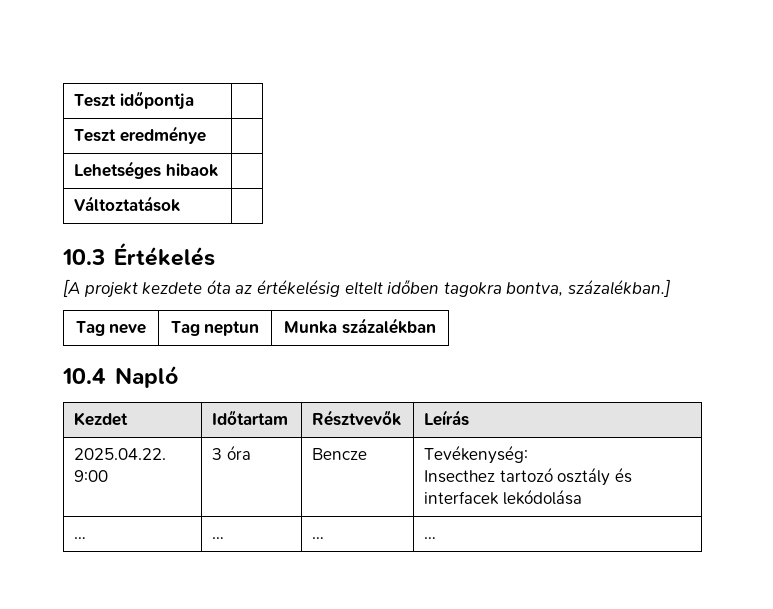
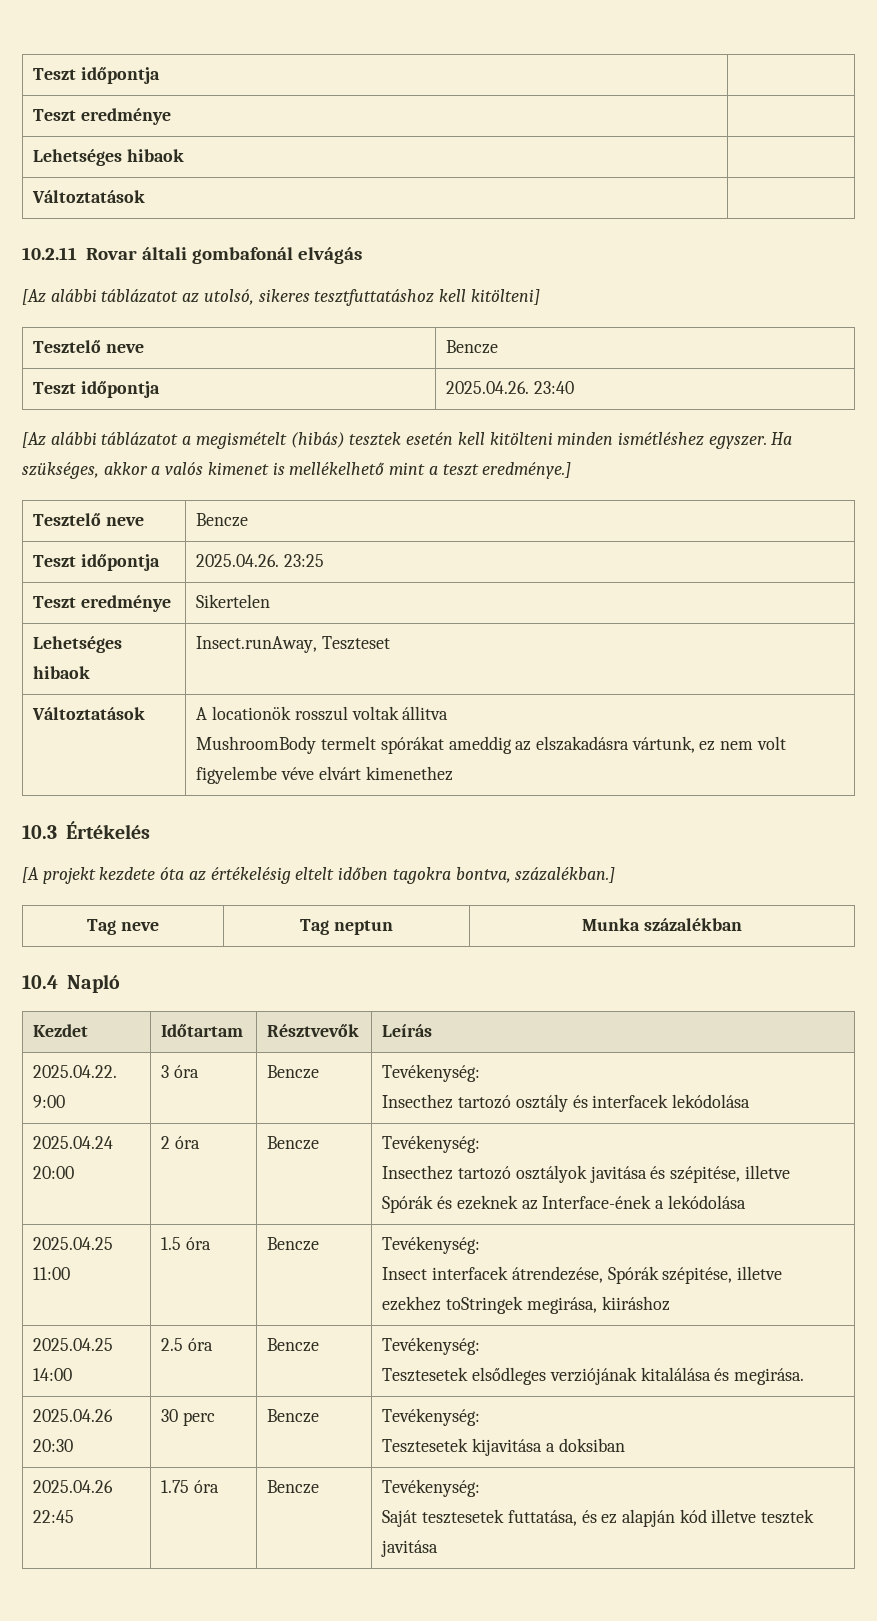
+ 10.2.11 Rovar általi gombafonál elvágás
+ [Az alábbi táblázatot az utolsó, sikeres tesztfuttatáshoz kell kitölteni]
+ Tesztelő neve | Bencze
+ Teszt időpontja | 2025.04.26. 23:40
+ [Az alábbi táblázatot a megismételt (hibás) tesztek esetén kell kitölteni minden ismétléshez egyszer. Ha szükséges, akkor a valós kimenet is mellékelhető mint a teszt eredménye.]
+ Tesztelő neve | Bencze
+ Teszt időpontja | 2025.04.26. 23:25
+ Teszt eredménye | Sikertelen
+ Lehetséges hibaok | Insect.runAway, Teszteset
+ Változtatások | A locationök rosszul voltak állitva
+ MushroomBody termelt spórákat ameddig az elszakadásra vártunk, ez nem volt figyelembe véve elvárt kimenethez
- … | … | … | …
+ 2025.04.24 20:00 | 2 óra | Bencze | Tevékenység:
+ Insecthez tartozó osztályok javitása és szépitése, illetve Spórák és ezeknek az Interface-ének a lekódolása
+ 2025.04.25 11:00 | 1.5 óra | Bencze | Tevékenység:
+ Insect interfacek átrendezése, Spórák szépitése, illetve ezekhez toStringek megirása, kiiráshoz
+ 2025.04.25 14:00 | 2.5 óra | Bencze | Tevékenység:
+ Tesztesetek elsődleges verziójának kitalálása és megirása.
+ 2025.04.26 20:30 | 30 perc | Bencze | Tevékenység:
+ Tesztesetek kijavitása a doksiban
+ 2025.04.26 22:45 | 1.75 óra | Bencze | Tevékenység:
+ Saját tesztesetek futtatása, és ez alapján kód illetve tesztek javitása

